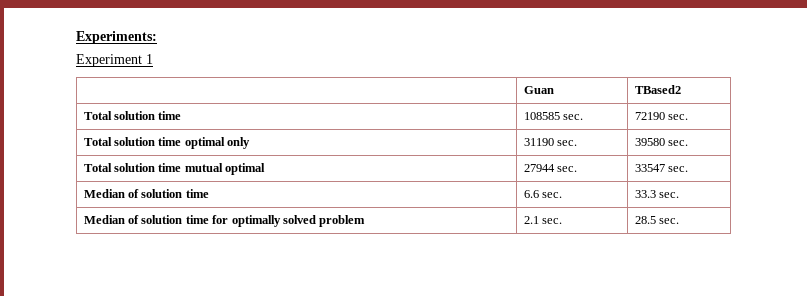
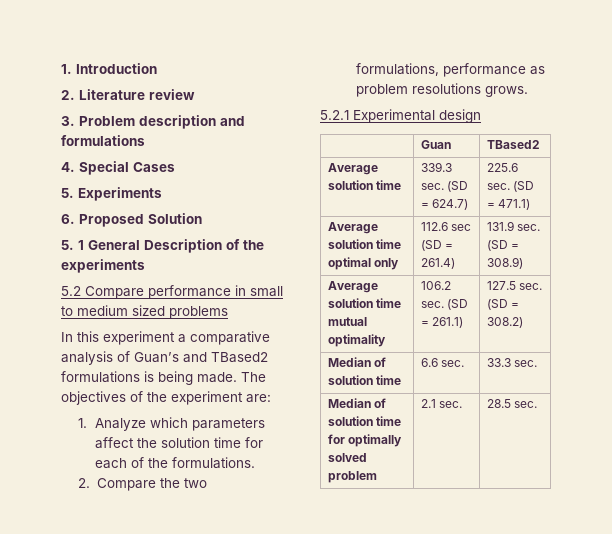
- Experiments:
- Experiment 1
+ 1. Introduction
+ 2. Literature review
+ 3. Problem description and formulations
+ 4. Special Cases
+ 5. Experiments
+ 6. Proposed Solution
+ 5. 1 General Description of the experiments
+ 5.2 Compare performance in small to medium sized problems
+ In this experiment a comparative analysis of Guan’s and TBased2 formulations is being made. The objectives of the experiment are:
+ 1. Analyze which parameters affect the solution time for each of the formulations.
+ 2. Compare the two formulations, performance as problem resolutions grows.
+ 5.2.1 Experimental design
- Total solution time | 108585 sec. | 72190 sec.
- Total solution time optimal only | 31190 sec. | 39580 sec.
- Total solution time mutual optimal | 27944 sec. | 33547 sec.
+ Average solution time | 339.3 sec. (SD = 624.7) | 225.6 sec. (SD = 471.1)
+ Average solution time optimal only | 112.6 sec (SD = 261.4) | 131.9 sec. (SD = 308.9)
+ Average solution time mutual optimality | 106.2 sec. (SD = 261.1) | 127.5 sec. (SD = 308.2)

